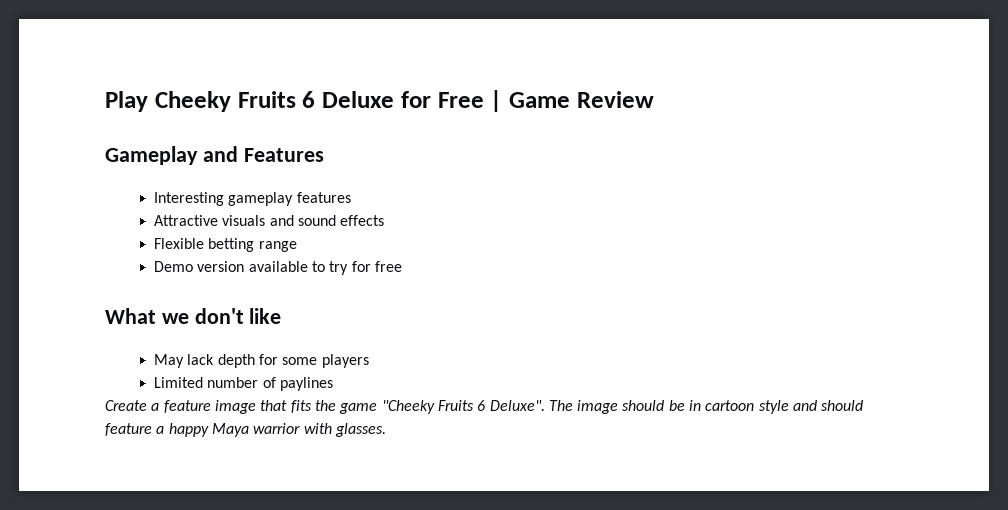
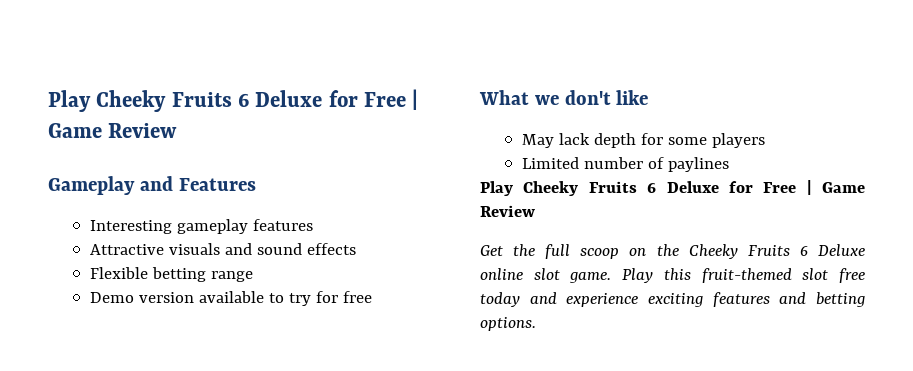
  Limited number of paylines
- Create a feature image that fits the game "Cheeky Fruits 6 Deluxe". The image should be in cartoon style and should feature a happy Maya warrior with glasses.
+ Play Cheeky Fruits 6 Deluxe for Free | Game Review
+ Get the full scoop on the Cheeky Fruits 6 Deluxe online slot game. Play this fruit-themed slot free today and experience exciting features and betting options.

